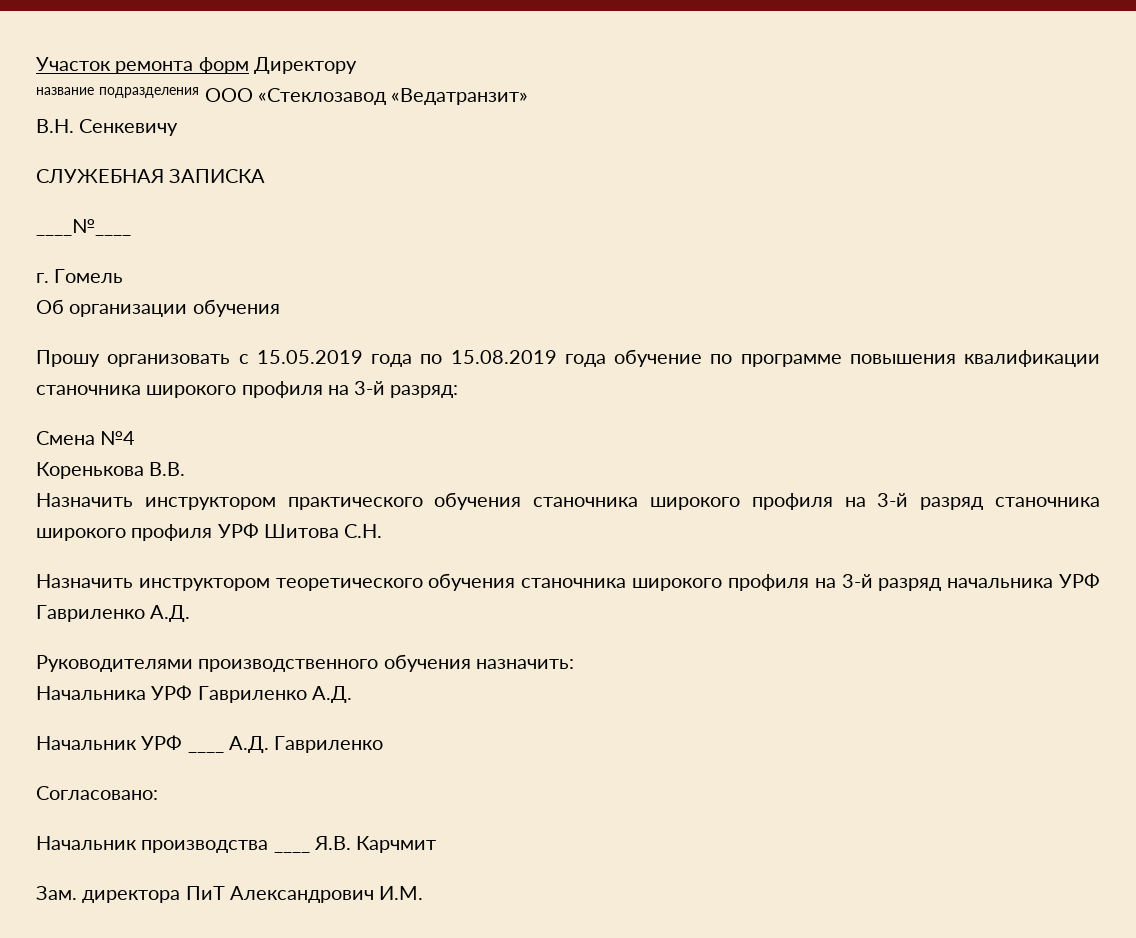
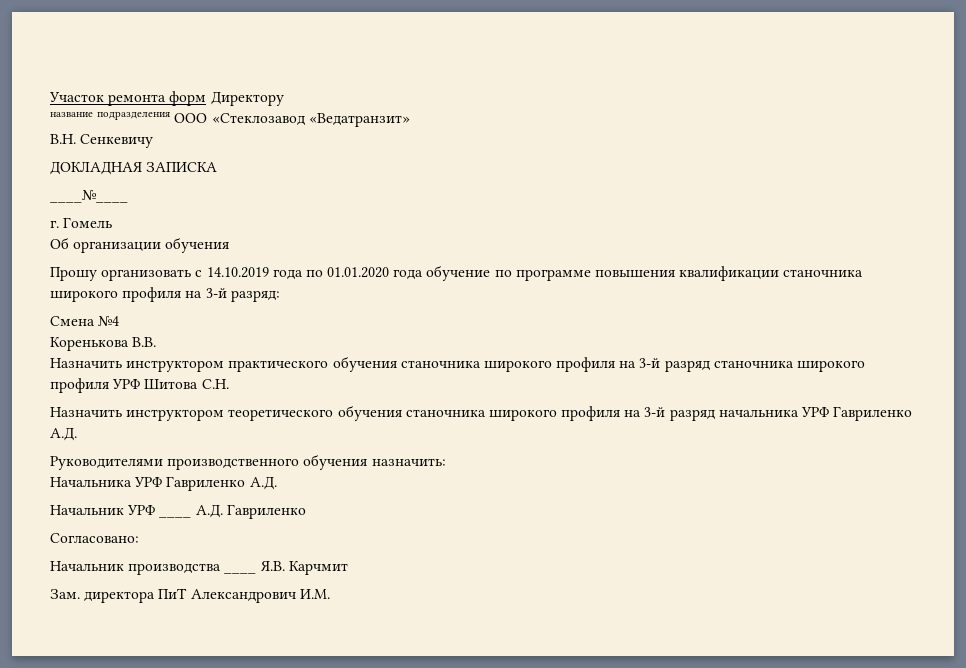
- СЛУЖЕБНАЯ ЗАПИСКА
+ ДОКЛАДНАЯ ЗАПИСКА
- Прошу организовать с 15.05.2019 года по 15.08.2019 года обучение по программе повышения квалификации станочника широкого профиля на 3-й разряд:
+ Прошу организовать с 14.10.2019 года по 01.01.2020 года обучение по программе повышения квалификации станочника широкого профиля на 3-й разряд:

